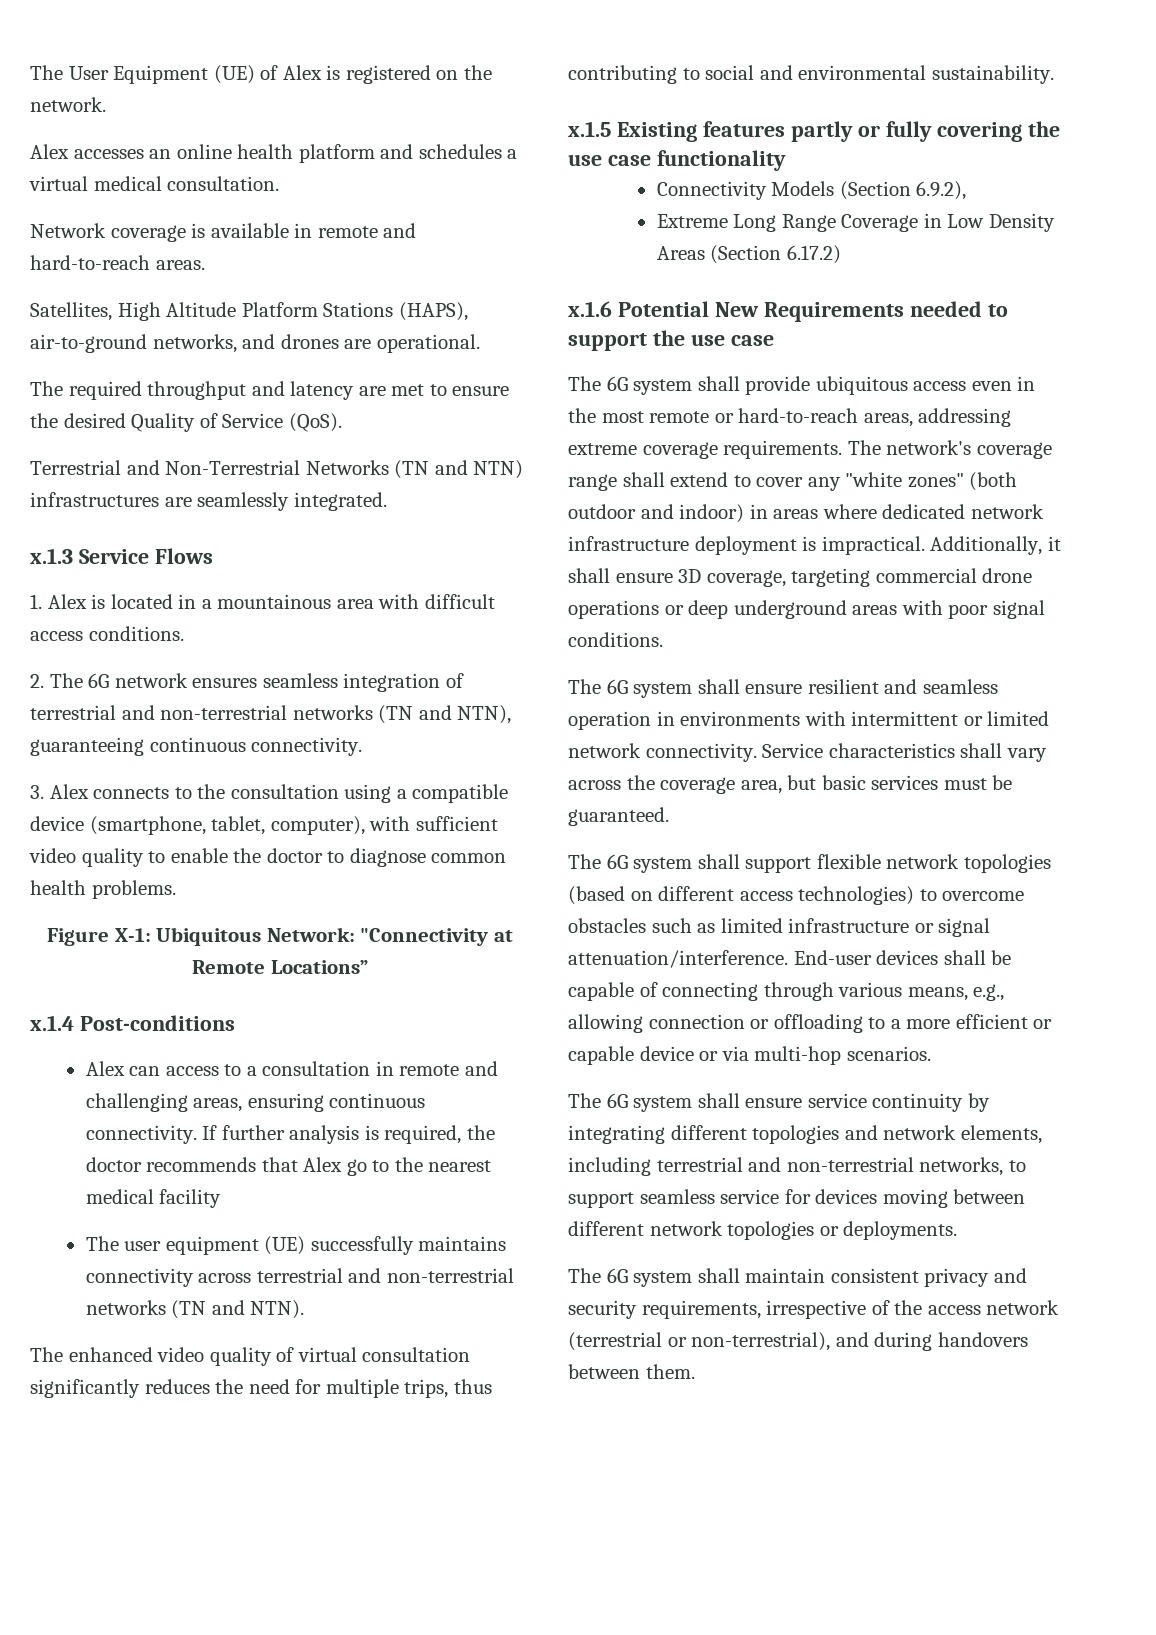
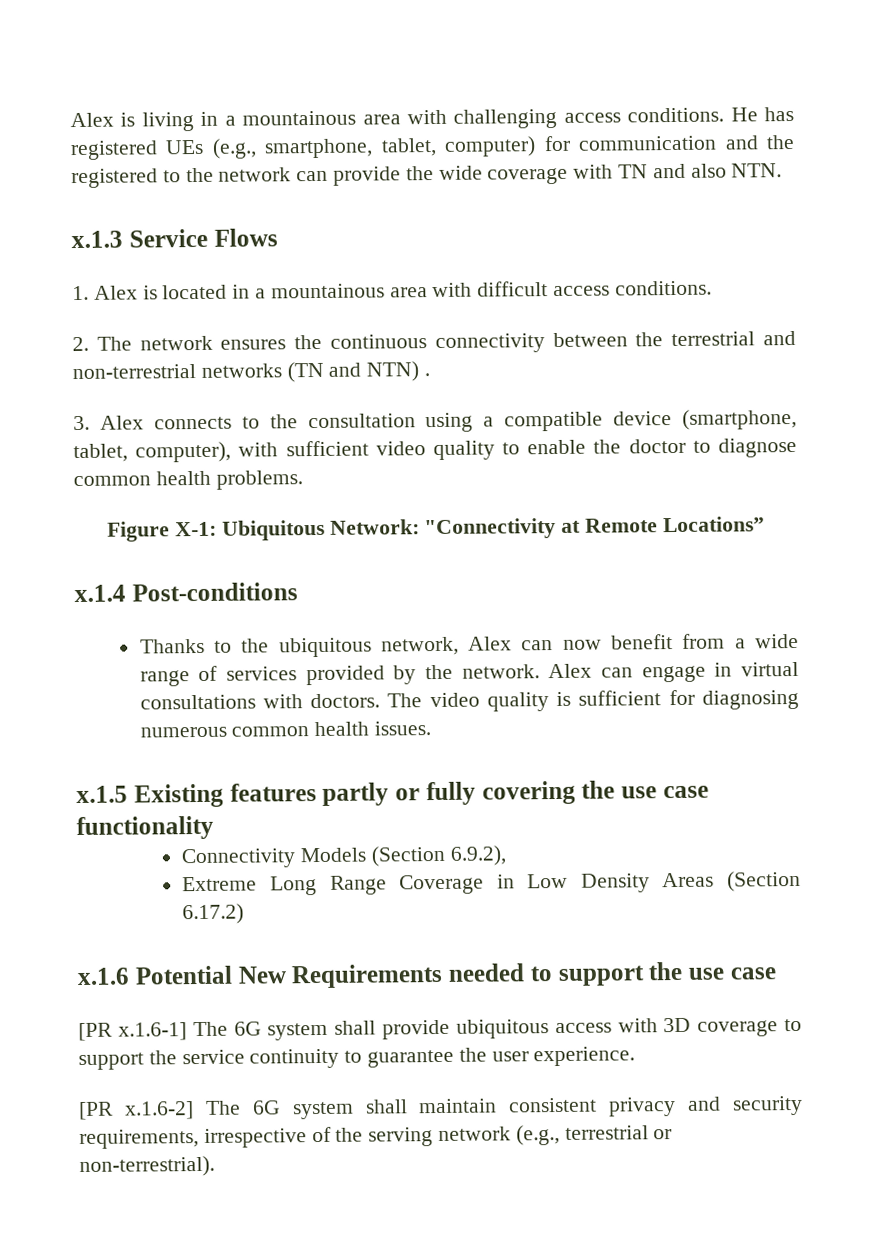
- The User Equipment (UE) of Alex is registered on the network.
- Alex accesses an online health platform and schedules a virtual medical consultation.
- Network coverage is available in remote and hard-to-reach areas.
- Satellites, High Altitude Platform Stations (HAPS), air-to-ground networks, and drones are operational.
- The required throughput and latency are met to ensure the desired Quality of Service (QoS).
- Terrestrial and Non-Terrestrial Networks (TN and NTN) infrastructures are seamlessly integrated.
+ Alex is living in a mountainous area with challenging access conditions. He has registered UEs (e.g., smartphone, tablet, computer) for communication and the registered to the network can provide the wide coverage with TN and also NTN.
- 2. The 6G network ensures seamless integration of terrestrial and non-terrestrial networks (TN and NTN), guaranteeing continuous connectivity.
+ 2. The network ensures the continuous connectivity between the terrestrial and non-terrestrial networks (TN and NTN) .
- Alex can access to a consultation in remote and challenging areas, ensuring continuous connectivity. If further analysis is required, the doctor recommends that Alex go to the nearest medical facility
- The user equipment (UE) successfully maintains connectivity across terrestrial and non-terrestrial networks (TN and NTN).
- The enhanced video quality of virtual consultation significantly reduces the need for multiple trips, thus contributing to social and environmental sustainability.
+ Thanks to the ubiquitous network, Alex can now benefit from a wide range of services provided by the network. Alex can engage in virtual consultations with doctors. The video quality is sufficient for diagnosing numerous common health issues.
- The 6G system shall provide ubiquitous access even in the most remote or hard-to-reach areas, addressing extreme coverage requirements. The network's coverage range shall extend to cover any "white zones" (both outdoor and indoor) in areas where dedicated network infrastructure deployment is impractical. Additionally, it shall ensure 3D coverage, targeting commercial drone operations or deep underground areas with poor signal conditions.
- The 6G system shall ensure resilient and seamless operation in environments with intermittent or limited network connectivity. Service characteristics shall vary across the coverage area, but basic services must be guaranteed.
- The 6G system shall support flexible network topologies (based on different access technologies) to overcome obstacles such as limited infrastructure or signal attenuation/interference. End-user devices shall be capable of connecting through various means, e.g., allowing connection or offloading to a more efficient or capable device or via multi-hop scenarios.
- The 6G system shall ensure service continuity by integrating different topologies and network elements, including terrestrial and non-terrestrial networks, to support seamless service for devices moving between different network topologies or deployments.
- The 6G system shall maintain consistent privacy and security requirements, irrespective of the access network (terrestrial or non-terrestrial), and during handovers between them.
+ [PR x.1.6-1] The 6G system shall provide ubiquitous access with 3D coverage to support the service continuity to guarantee the user experience.
+ [PR x.1.6-2] The 6G system shall maintain consistent privacy and security requirements, irrespective of the serving network (e.g., terrestrial or non-terrestrial).

